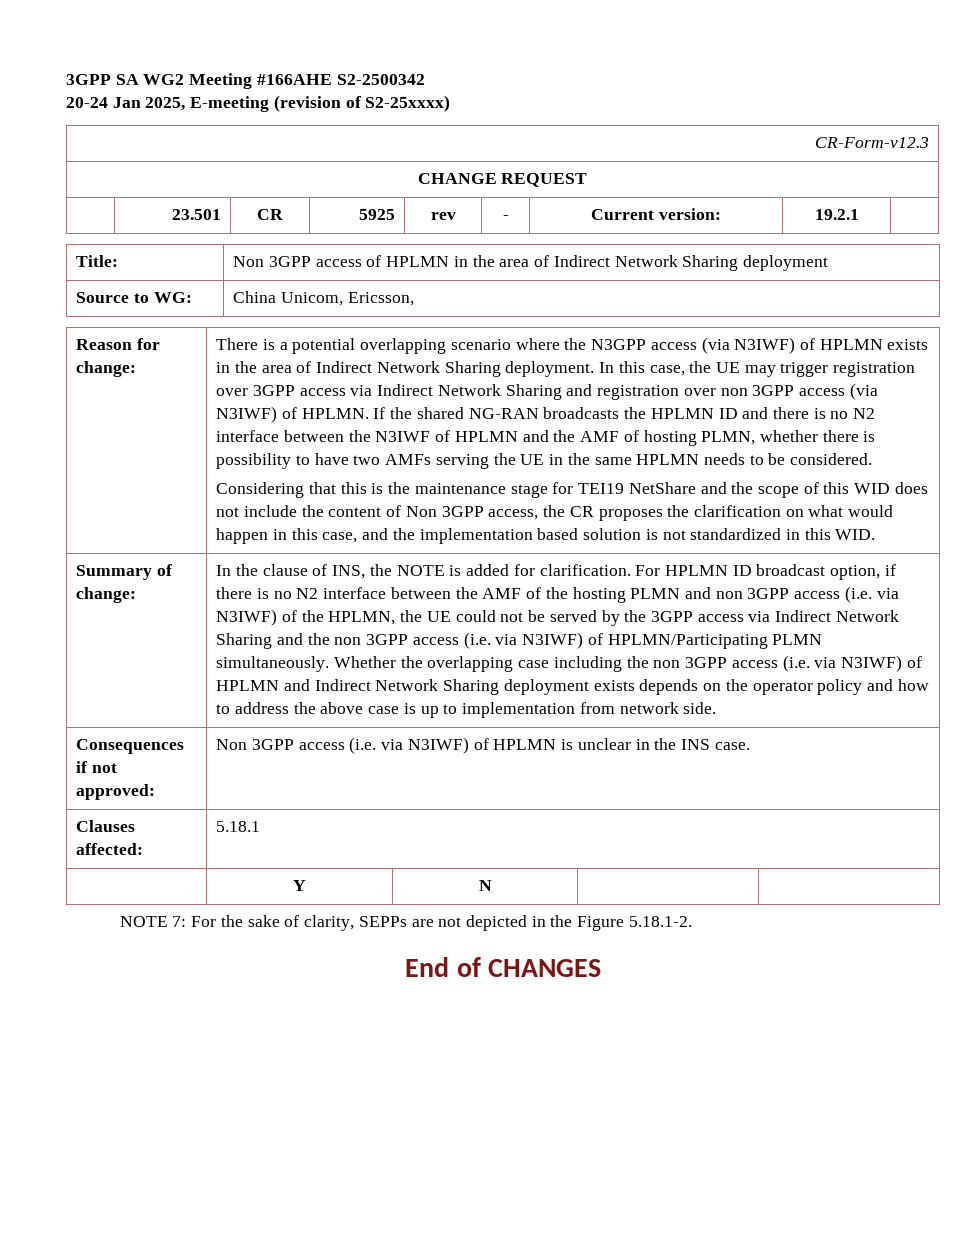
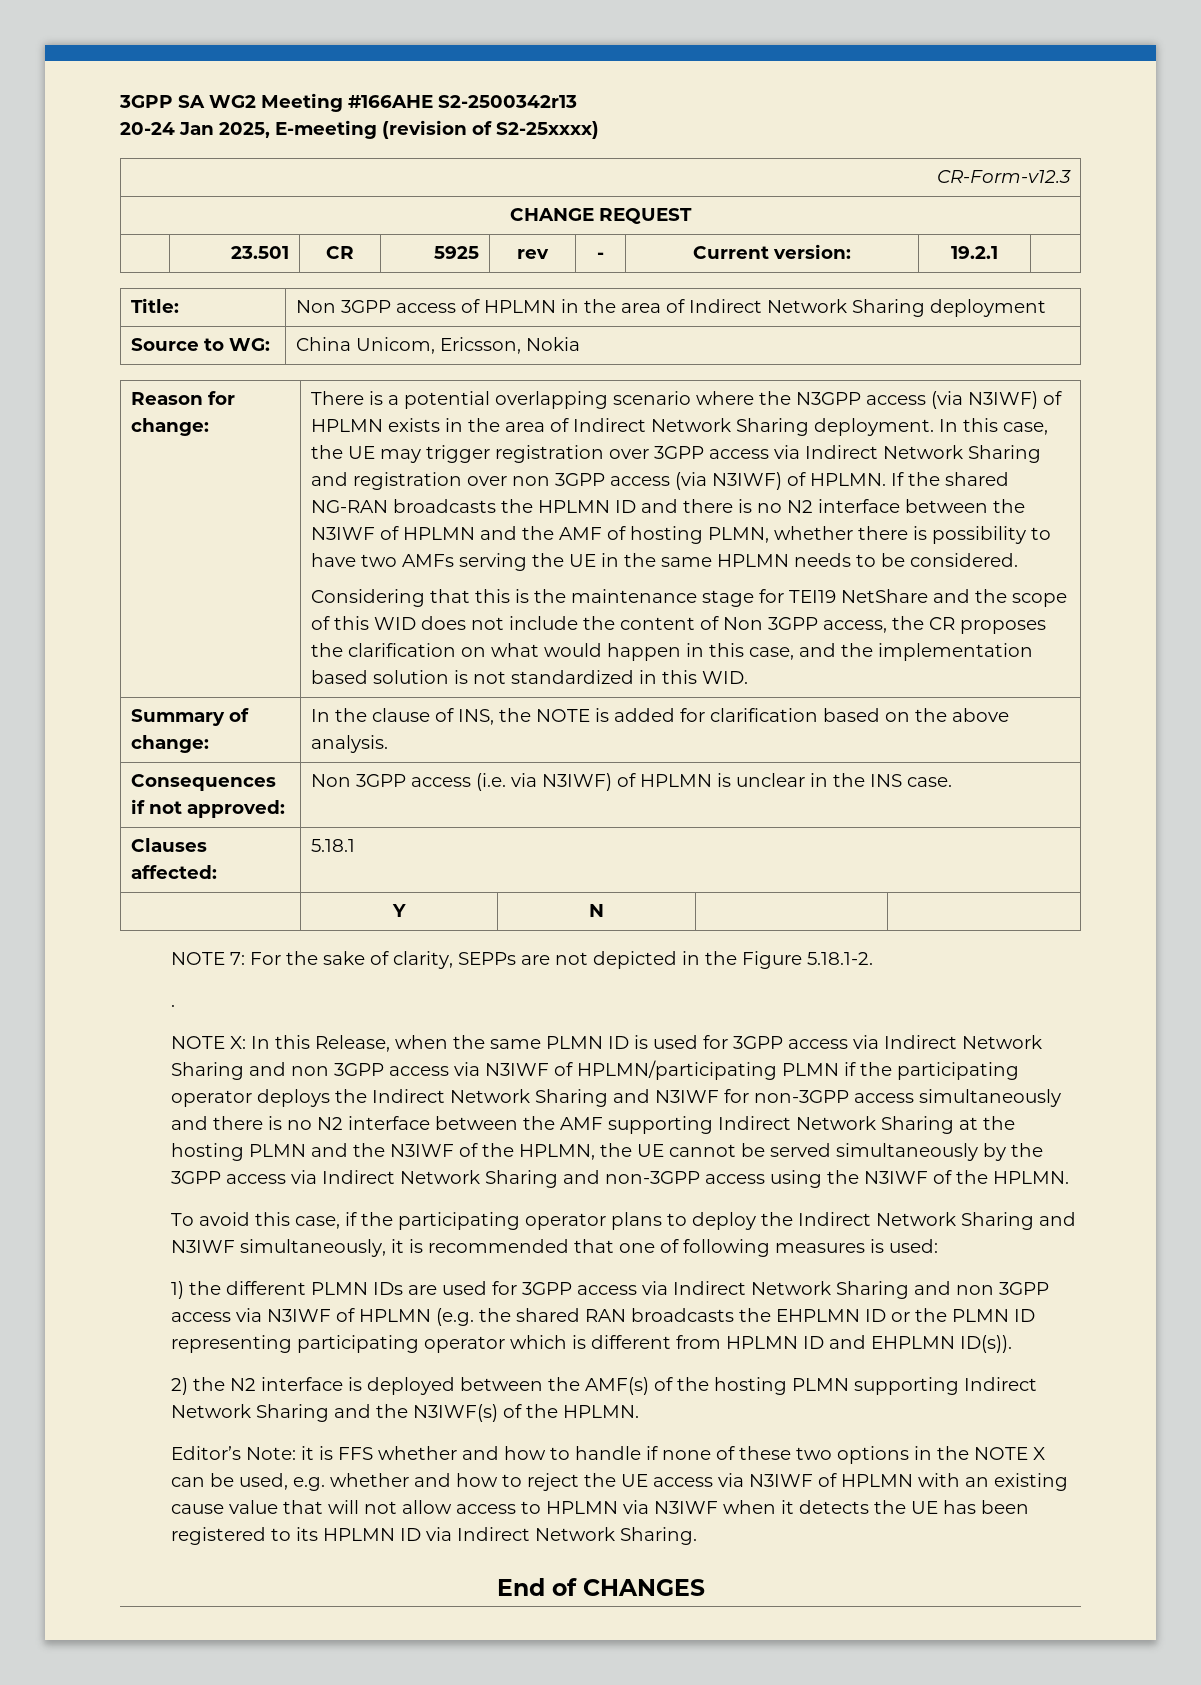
- 3GPP SA WG2 Meeting #166AHE S2-2500342
+ 3GPP SA WG2 Meeting #166AHE S2-2500342r13
- Source to WG: | China Unicom, Ericsson,
+ Source to WG: | China Unicom, Ericsson, Nokia
- In the clause of INS, the NOTE is added for clarification. For HPLMN ID broadcast option, if there is no N2 interface between the AMF of the hosting PLMN and non 3GPP access (i.e. via N3IWF) of the HPLMN, the UE could not be served by the 3GPP access via Indirect Network Sharing and the non 3GPP access (i.e. via N3IWF) of HPLMN/Participating PLMN simultaneously. Whether the overlapping case including the non 3GPP access (i.e. via N3IWF) of HPLMN and Indirect Network Sharing deployment exists depends on the operator policy and how to address the above case is up to implementation from network side.
+ In the clause of INS, the NOTE is added for clarification based on the above analysis.
+ .
+ NOTE X: In this Release, when the same PLMN ID is used for 3GPP access via Indirect Network Sharing and non 3GPP access via N3IWF of HPLMN/participating PLMN if the participating operator deploys the Indirect Network Sharing and N3IWF for non-3GPP access simultaneously and there is no N2 interface between the AMF supporting Indirect Network Sharing at the hosting PLMN and the N3IWF of the HPLMN, the UE cannot be served simultaneously by the 3GPP access via Indirect Network Sharing and non-3GPP access using the N3IWF of the HPLMN.
+ To avoid this case, if the participating operator plans to deploy the Indirect Network Sharing and N3IWF simultaneously, it is recommended that one of following measures is used:
+ 1) the different PLMN IDs are used for 3GPP access via Indirect Network Sharing and non 3GPP access via N3IWF of HPLMN (e.g. the shared RAN broadcasts the EHPLMN ID or the PLMN ID representing participating operator which is different from HPLMN ID and EHPLMN ID(s)).
+ 2) the N2 interface is deployed between the AMF(s) of the hosting PLMN supporting Indirect Network Sharing and the N3IWF(s) of the HPLMN.
+ Editor’s Note: it is FFS whether and how to handle if none of these two options in the NOTE X can be used, e.g. whether and how to reject the UE access via N3IWF of HPLMN with an existing cause value that will not allow access to HPLMN via N3IWF when it detects the UE has been registered to its HPLMN ID via Indirect Network Sharing.

